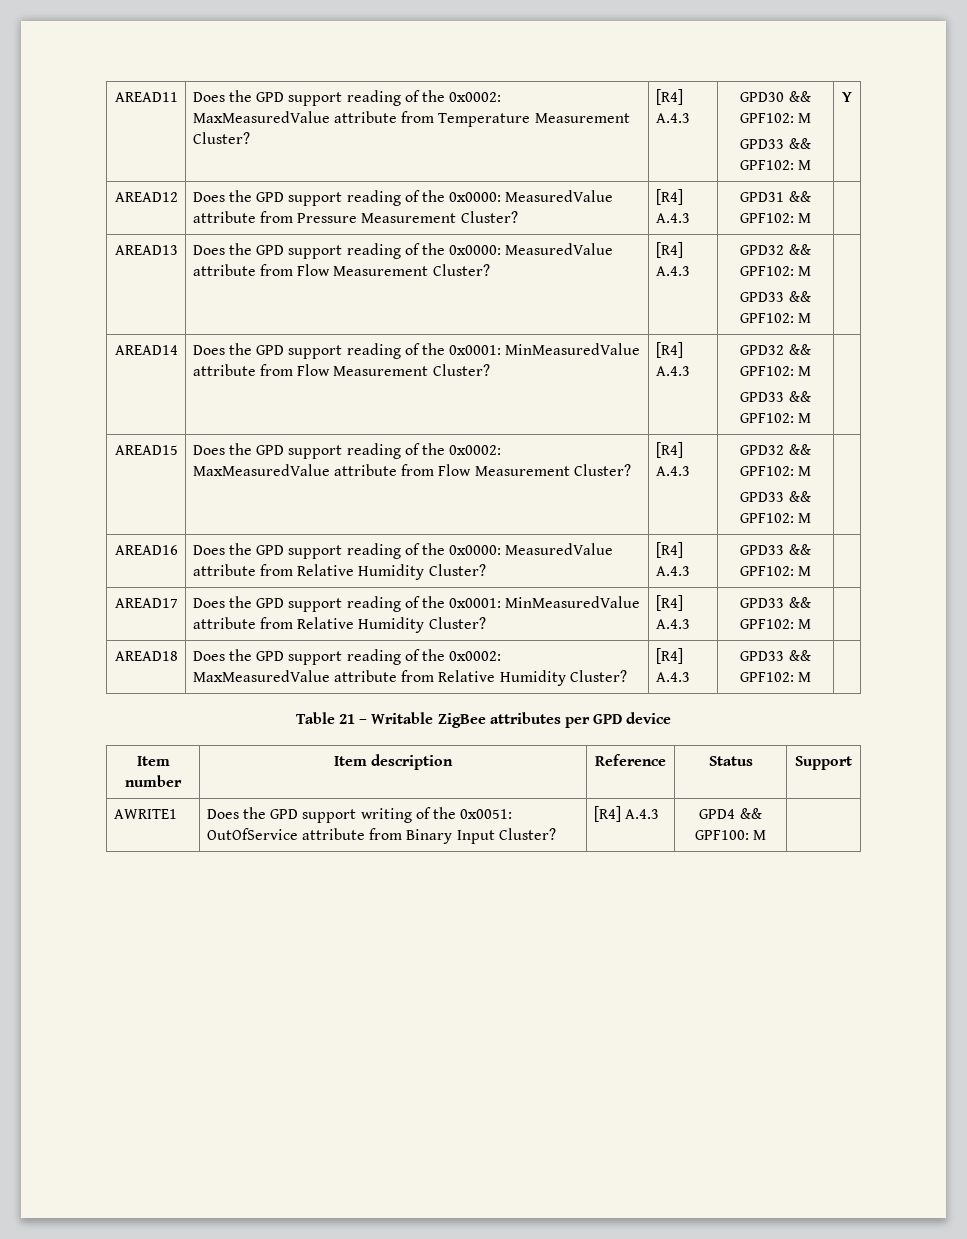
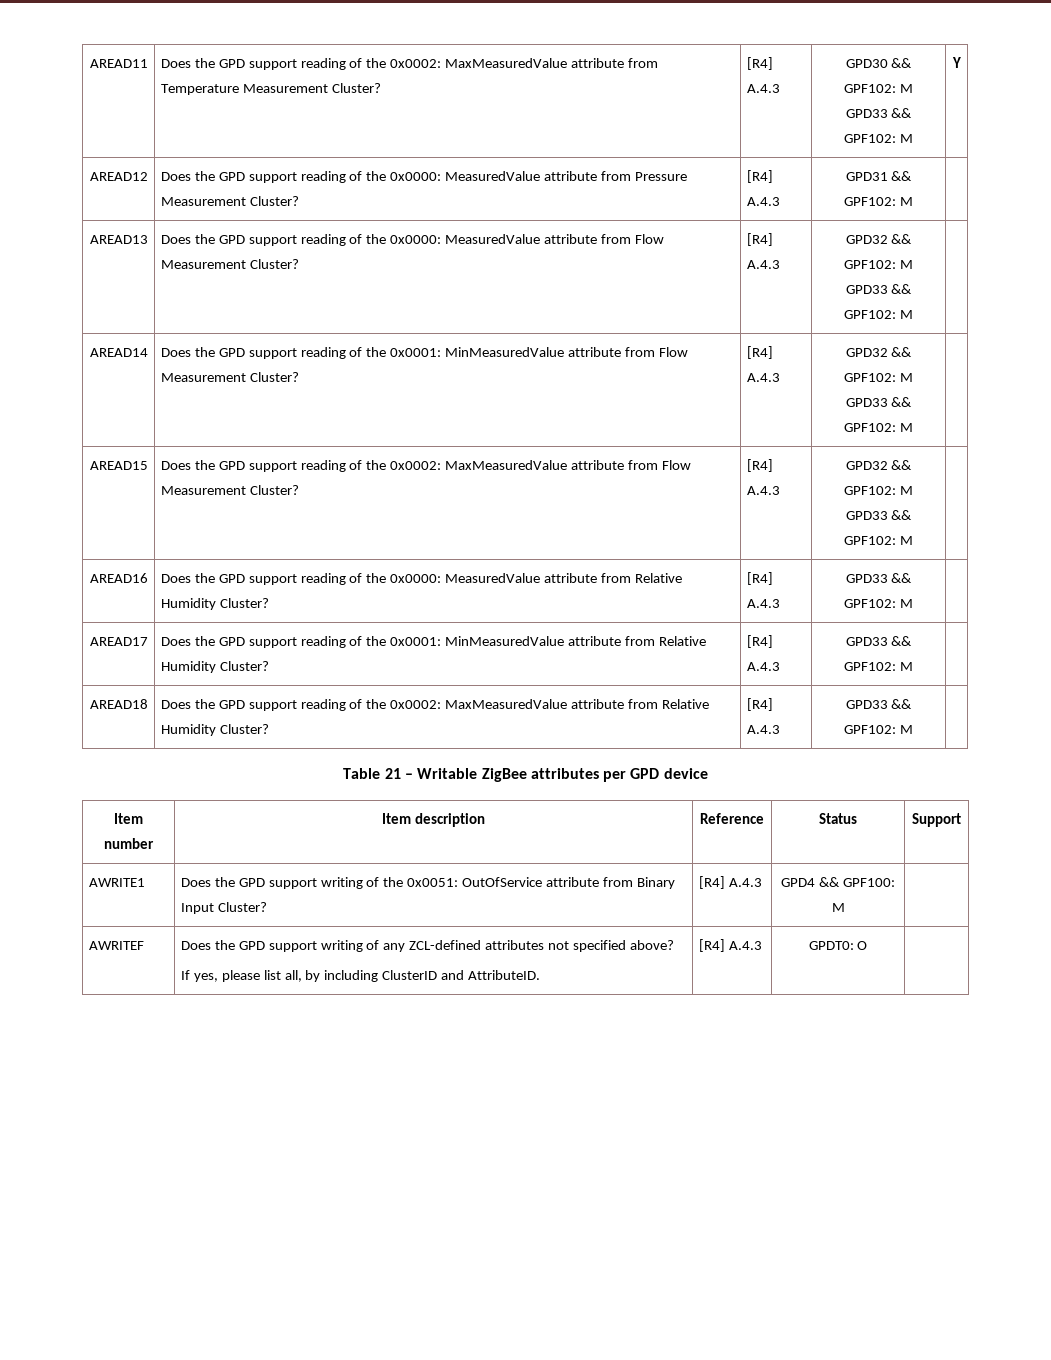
+ AWRITEF | Does the GPD support writing of any ZCL-defined attributes not specified above?
+ If yes, please list all, by including ClusterID and AttributeID. | [R4] A.4.3 | GPDT0: O |

